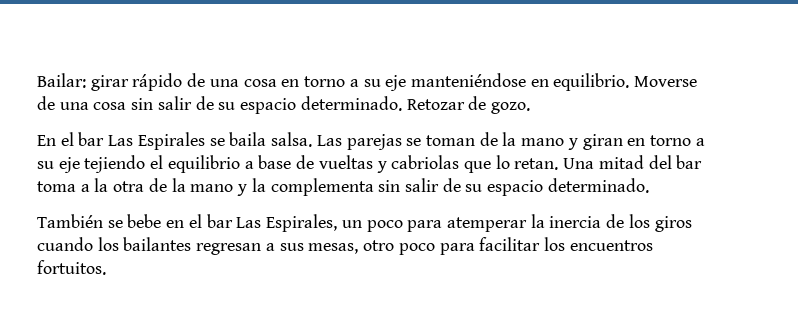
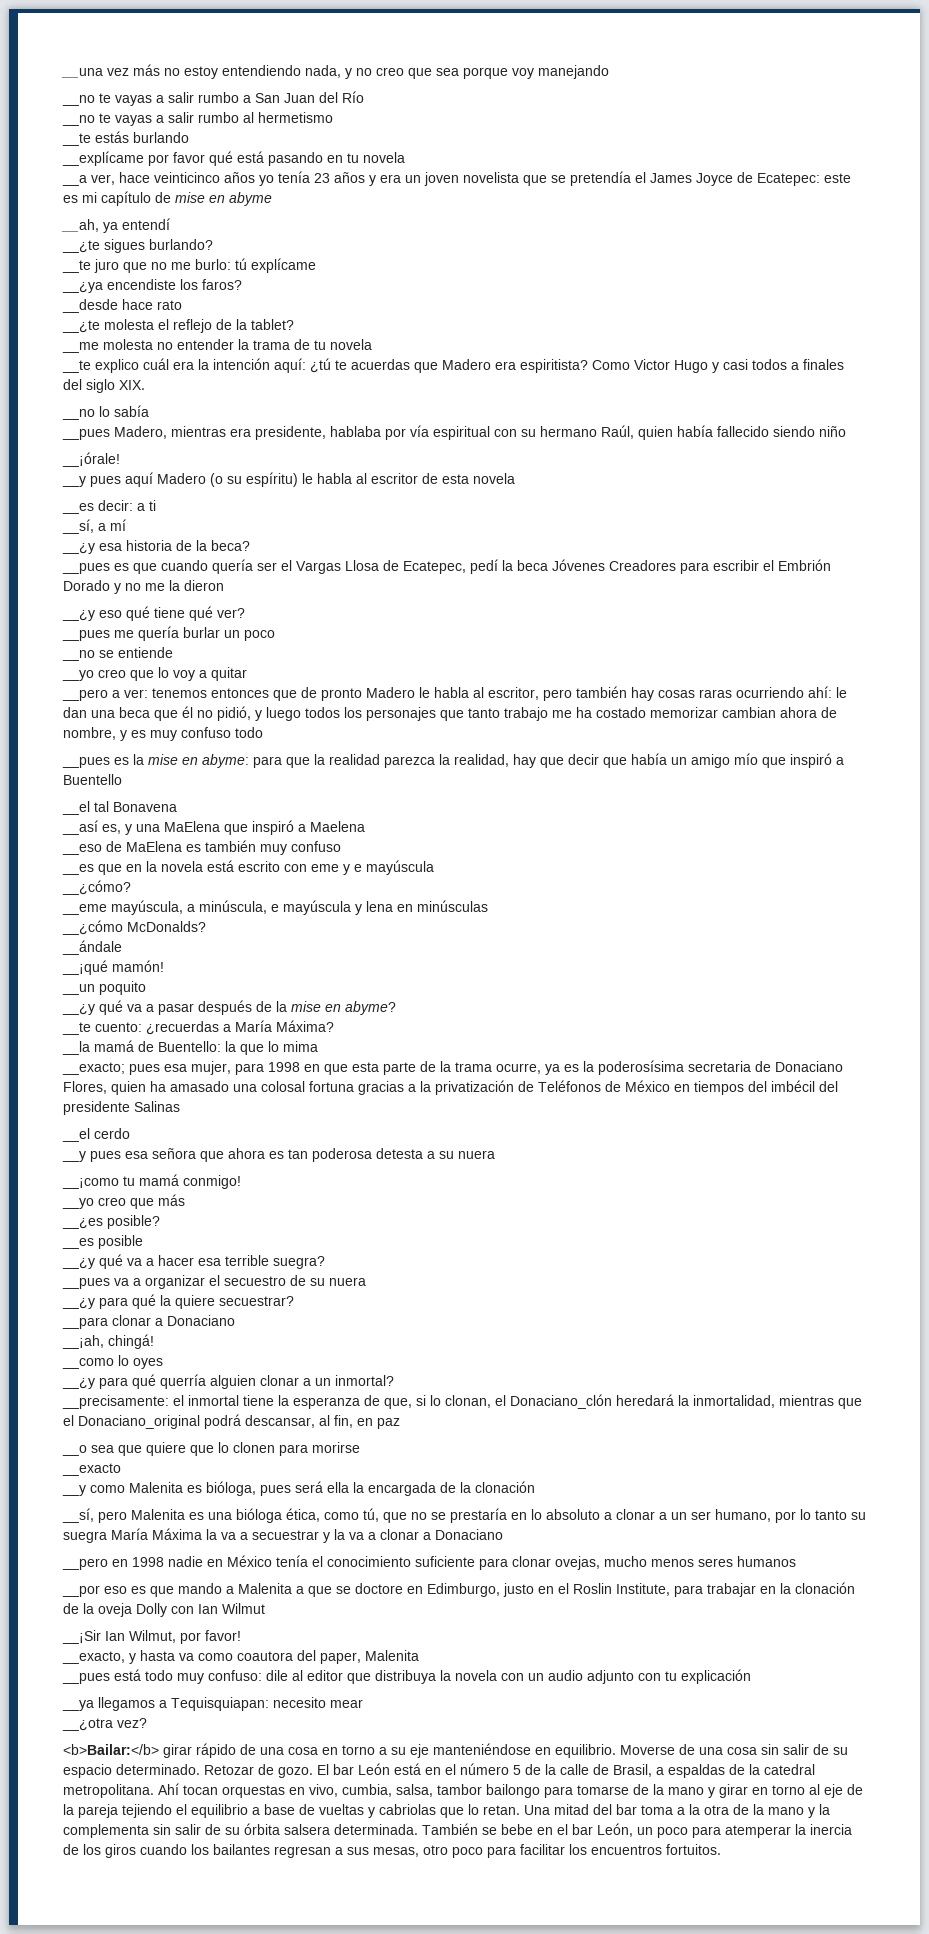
- Bailar: girar rápido de una cosa en torno a su eje manteniéndose en equilibrio.
+ __una vez más no estoy entendiendo nada, y no creo que sea porque voy manejando
+ __no te vayas a salir rumbo a San Juan del Río
+ __no te vayas a salir rumbo al hermetismo
+ __te estás burlando
+ __explícame por favor qué está pasando en tu novela
+ __a ver, hace veinticinco años yo tenía 23 años y era un joven novelista que se pretendía el James Joyce de Ecatepec: este es mi capítulo de mise en abyme
+ __ah, ya entendí
+ __¿te sigues burlando?
+ __te juro que no me burlo: tú explícame
+ __¿ya encendiste los faros?
+ __desde hace rato
+ __¿te molesta el reflejo de la tablet?
+ __me molesta no entender la trama de tu novela
+ __te explico cuál era la intención aquí: ¿tú te acuerdas que Madero era espiritista? Como Victor Hugo y casi todos a finales del siglo XIX.
+ __no lo sabía
+ __pues Madero, mientras era presidente, hablaba por vía espiritual con su hermano Raúl, quien había fallecido siendo niño
+ __¡órale!
+ __y pues aquí Madero (o su espíritu) le habla al escritor de esta novela
+ __es decir: a ti
+ __sí, a mí
+ __¿y esa historia de la beca?
+ __pues es que cuando quería ser el Vargas Llosa de Ecatepec, pedí la beca Jóvenes Creadores para escribir el Embrión Dorado y no me la dieron
+ __¿y eso qué tiene qué ver?
+ __pues me quería burlar un poco
+ __no se entiende
+ __yo creo que lo voy a quitar
+ __pero a ver: tenemos entonces que de pronto Madero le habla al escritor, pero también hay cosas raras ocurriendo ahí: le dan una beca que él no pidió, y luego todos los personajes que tanto trabajo me ha costado memorizar cambian ahora de nombre, y es muy confuso todo
+ __pues es la mise en abyme: para que la realidad parezca la realidad, hay que decir que había un amigo mío que inspiró a Buentello
+ __el tal Bonavena
+ __así es, y una MaElena que inspiró a Maelena
+ __eso de MaElena es también muy confuso
+ __es que en la novela está escrito con eme y e mayúscula
+ __¿cómo?
+ __eme mayúscula, a minúscula, e mayúscula y lena en minúsculas
+ __¿cómo McDonalds?
+ __ándale
+ __¡qué mamón!
+ __un poquito
+ __¿y qué va a pasar después de la mise en abyme?
+ __te cuento: ¿recuerdas a María Máxima?
+ __la mamá de Buentello: la que lo mima
+ __exacto; pues esa mujer, para 1998 en que esta parte de la trama ocurre, ya es la poderosísima secretaria de Donaciano Flores, quien ha amasado una colosal fortuna gracias a la privatización de Teléfonos de México en tiempos del imbécil del presidente Salinas
+ __el cerdo
+ __y pues esa señora que ahora es tan poderosa detesta a su nuera
+ __¡como tu mamá conmigo!
+ __yo creo que más
+ __¿es posible?
+ __es posible
+ __¿y qué va a hacer esa terrible suegra?
+ __pues va a organizar el secuestro de su nuera
+ __¿y para qué la quiere secuestrar?
+ __para clonar a Donaciano
+ __¡ah, chingá!
+ __como lo oyes
+ __¿y para qué querría alguien clonar a un inmortal?
+ __precisamente: el inmortal tiene la esperanza de que, si lo clonan, el Donaciano_clón heredará la inmortalidad, mientras que el Donaciano_original podrá descansar, al fin, en paz
+ __o sea que quiere que lo clonen para morirse
+ __exacto
+ __y como Malenita es bióloga, pues será ella la encargada de la clonación
+ __sí, pero Malenita es una bióloga ética, como tú, que no se prestaría en lo absoluto a clonar a un ser humano, por lo tanto su suegra María Máxima la va a secuestrar y la va a clonar a Donaciano
+ __pero en 1998 nadie en México tenía el conocimiento suficiente para clonar ovejas, mucho menos seres humanos
+ __por eso es que mando a Malenita a que se doctore en Edimburgo, justo en el Roslin Institute, para trabajar en la clonación de la oveja Dolly con Ian Wilmut
+ __¡Sir Ian Wilmut, por favor!
+ __exacto, y hasta va como coautora del paper, Malenita
+ __pues está todo muy confuso: dile al editor que distribuya la novela con un audio adjunto con tu explicación
+ __ya llegamos a Tequisquiapan: necesito mear
+ __¿otra vez?
+ <b>Bailar:</b> girar rápido de una cosa en torno a su eje manteniéndose en equilibrio.
- Retozar de gozo.
- En el bar Las Espirales se baila salsa. Las parejas se toman de la mano y giran en torno a su eje tejiendo el equilibrio a base de vueltas y cabriolas que lo retan.
+ Retozar de gozo. El bar León está en el número 5 de la calle de Brasil, a espaldas de la catedral metropolitana. Ahí tocan orquestas en vivo, cumbia, salsa, tambor bailongo para tomarse de la mano y girar en torno al eje de la pareja tejiendo el equilibrio a base de vueltas y cabriolas que lo retan.
- Una mitad del bar toma a la otra de la mano y la complementa sin salir de su espacio determinado.
- También se bebe en el bar Las Espirales, un poco para atemperar la inercia de los giros cuando los bailantes regresan a sus mesas, otro poco para facilitar los encuentros fortuitos.
+ Una mitad del bar toma a la otra de la mano y la complementa sin salir de su órbita salsera determinada. También se bebe en el bar León, un poco para atemperar la inercia de los giros cuando los bailantes regresan a sus mesas, otro poco para facilitar los encuentros fortuitos.

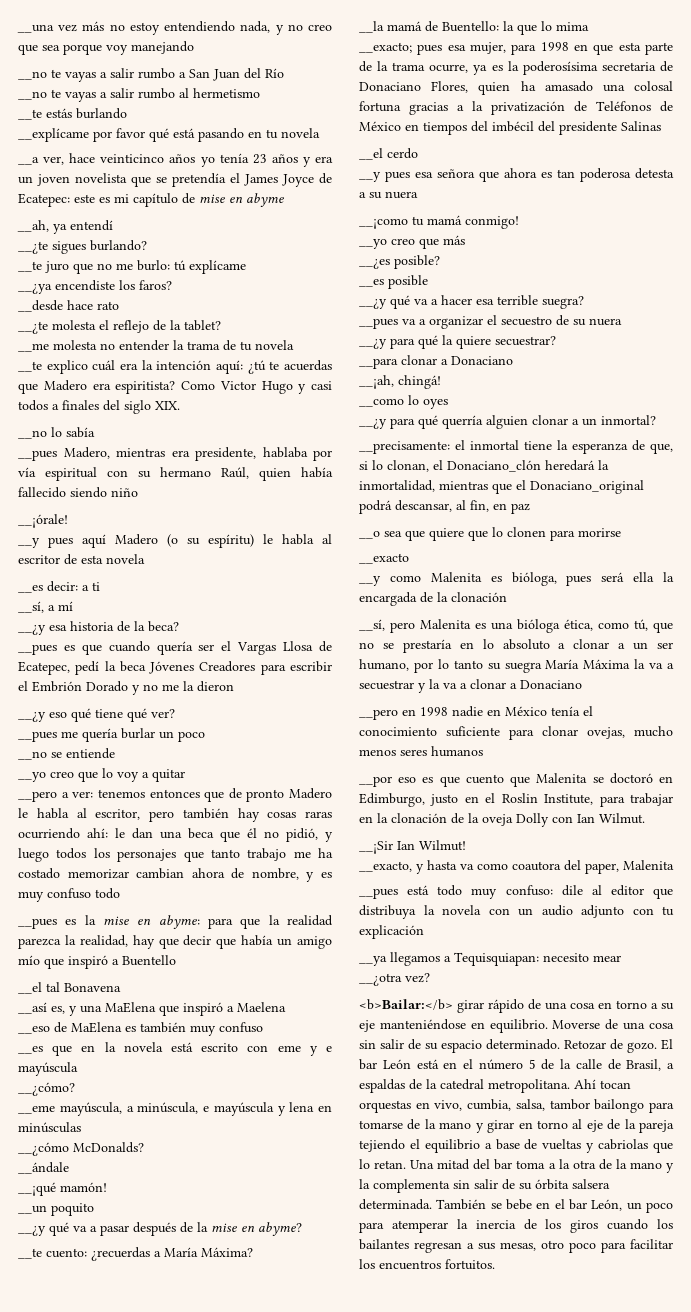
- __por eso es que mando a Malenita a que se doctore en Edimburgo, justo en el Roslin Institute, para trabajar en la clonación de la oveja Dolly con Ian Wilmut
+ __por eso es que cuento que Malenita se doctoró en Edimburgo, justo en el Roslin Institute, para trabajar en la clonación de la oveja Dolly con Ian Wilmut.
- __¡Sir Ian Wilmut, por favor!
+ __¡Sir Ian Wilmut!

